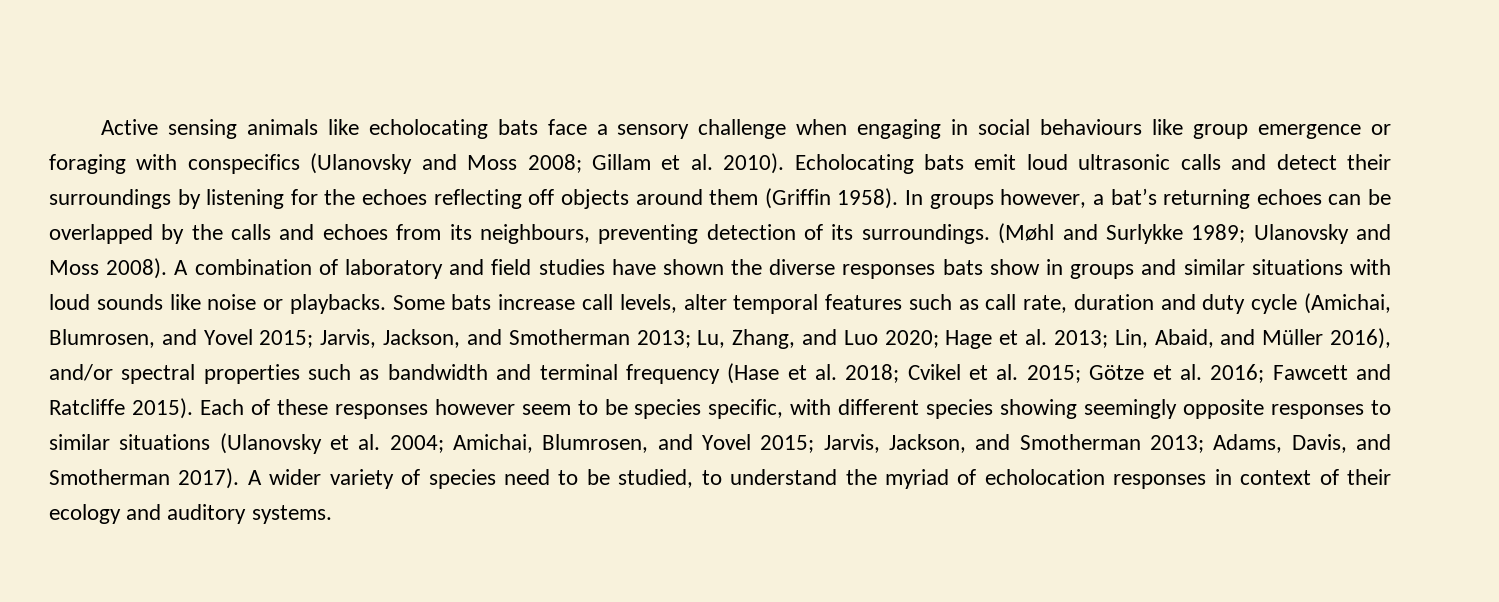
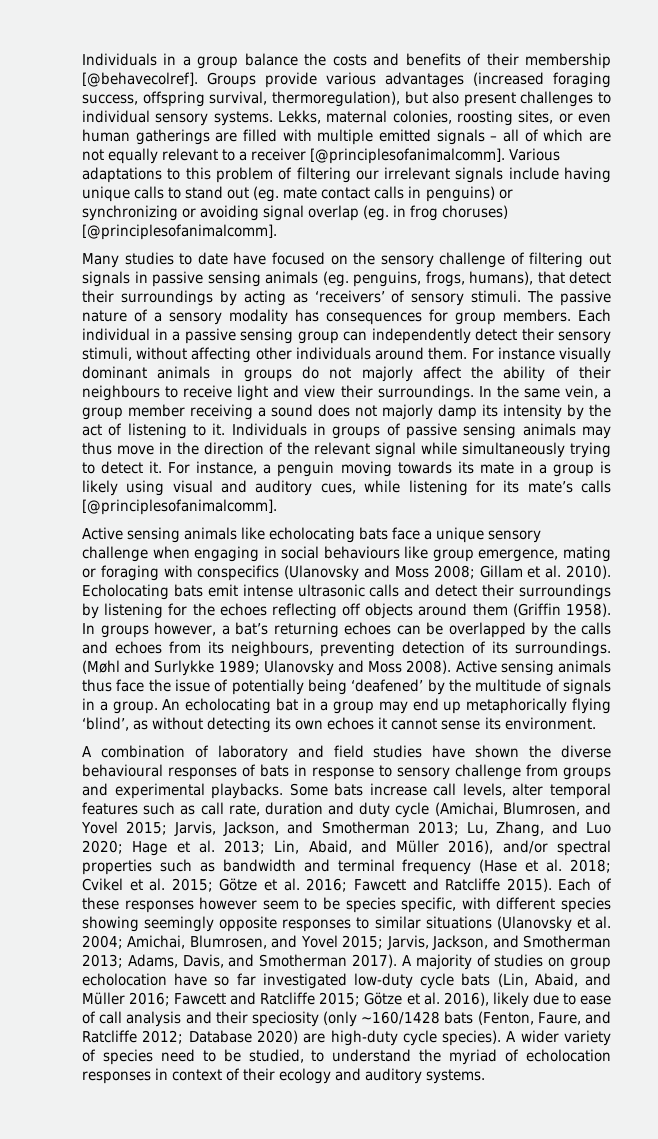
+ Individuals in a group balance the costs and benefits of their membership [@behavecolref]. Groups provide various advantages (increased foraging success, offspring survival, thermoregulation), but also present challenges to individual sensory systems. Lekks, maternal colonies, roosting sites, or even human gatherings are filled with multiple emitted signals – all of which are not equally relevant to a receiver [@principlesofanimalcomm]. Various adaptations to this problem of filtering our irrelevant signals include having unique calls to stand out (eg. mate contact calls in penguins) or synchronizing or avoiding signal overlap (eg. in frog choruses) [@principlesofanimalcomm].
+ Many studies to date have focused on the sensory challenge of filtering out signals in passive sensing animals (eg. penguins, frogs, humans), that detect their surroundings by acting as ‘receivers’ of sensory stimuli. The passive nature of a sensory modality has consequences for group members. Each individual in a passive sensing group can independently detect their sensory stimuli, without affecting other individuals around them. For instance visually dominant animals in groups do not majorly affect the ability of their neighbours to receive light and view their surroundings. In the same vein, a group member receiving a sound does not majorly damp its intensity by the act of listening to it. Individuals in groups of passive sensing animals may thus move in the direction of the relevant signal while simultaneously trying to detect it. For instance, a penguin moving towards its mate in a group is likely using visual and auditory cues, while listening for its mate’s calls [@principlesofanimalcomm].
- Active sensing animals like echolocating bats face a sensory challenge when engaging in social behaviours like group emergence or foraging with conspecifics (Ulanovsky and Moss 2008; Gillam et al. 2010).
+ Active sensing animals like echolocating bats face a unique sensory challenge when engaging in social behaviours like group emergence, mating or foraging with conspecifics (Ulanovsky and Moss 2008; Gillam et al. 2010).
- Echolocating bats emit loud ultrasonic calls and detect their surroundings by listening for the echoes reflecting off objects around them (Griffin 1958).
+ Echolocating bats emit intense ultrasonic calls and detect their surroundings by listening for the echoes reflecting off objects around them (Griffin 1958).
- (Møhl and Surlykke 1989; Ulanovsky and Moss 2008). A combination of laboratory and field studies have shown the diverse responses bats show in groups and similar situations with loud sounds like noise or playbacks.
+ (Møhl and Surlykke 1989; Ulanovsky and Moss 2008). Active sensing animals thus face the issue of potentially being ‘deafened’ by the multitude of signals in a group. An echolocating bat in a group may end up metaphorically flying ‘blind’, as without detecting its own echoes it cannot sense its environment.
+ A combination of laboratory and field studies have shown the diverse behavioural responses of bats in response to sensory challenge from groups and experimental playbacks.
- A wider variety of species need to be studied, to understand the myriad of echolocation responses in context of their ecology and auditory systems.
+ A majority of studies on group echolocation have so far investigated low-duty cycle bats (Lin, Abaid, and Müller 2016; Fawcett and Ratcliffe 2015; Götze et al. 2016), likely due to ease of call analysis and their speciosity (only ~160/1428 bats (Fenton, Faure, and Ratcliffe 2012; Database 2020) are high-duty cycle species). A wider variety of species need to be studied, to understand the myriad of echolocation responses in context of their ecology and auditory systems.

